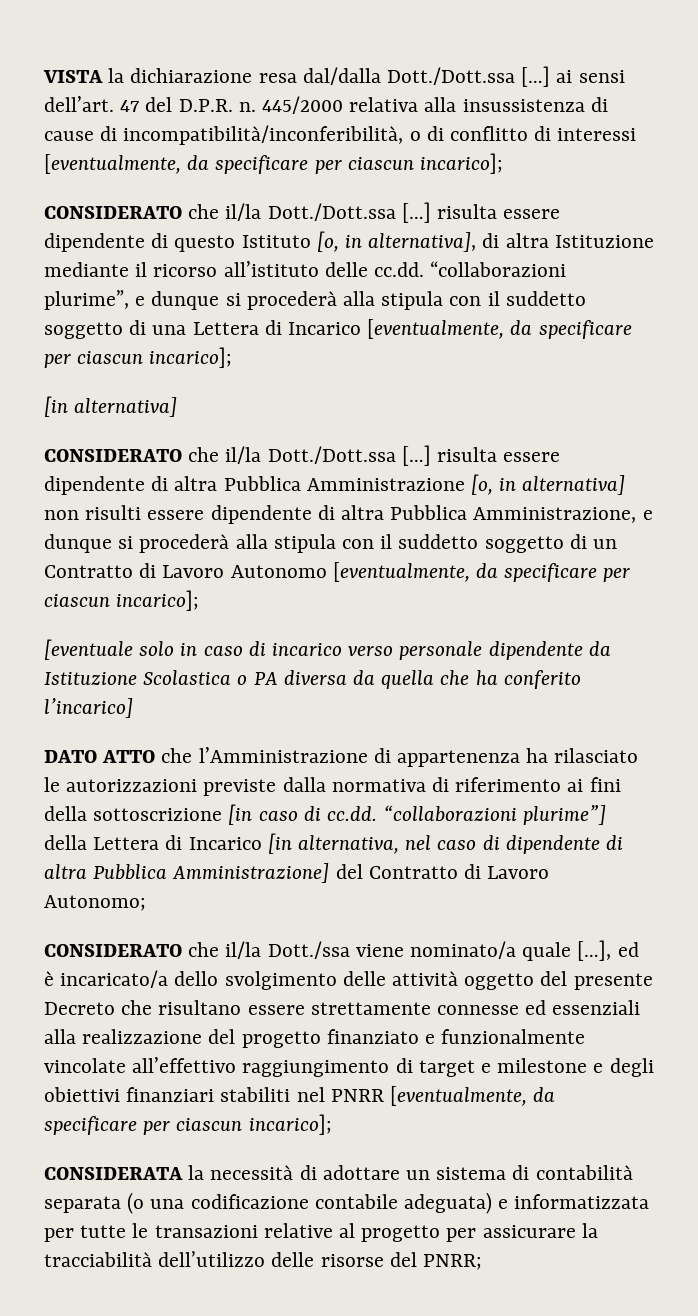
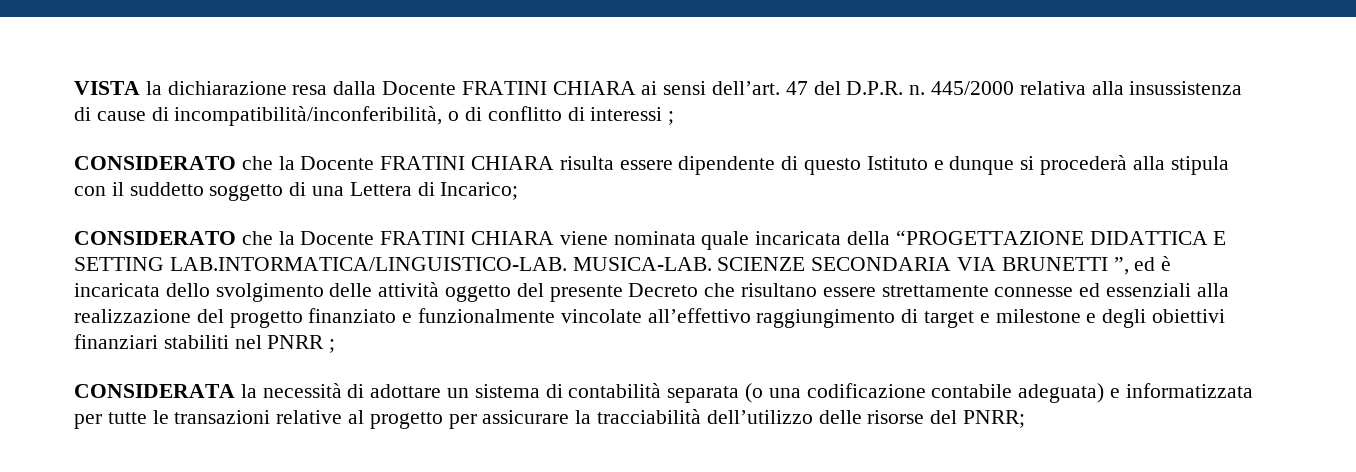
- VISTA la dichiarazione resa dal/dalla Dott./Dott.ssa […] ai sensi dell’art.
+ VISTA la dichiarazione resa dalla Docente FRATINI CHIARA ai sensi dell’art.
- 445/2000 relativa alla insussistenza di cause di incompatibilità/inconferibilità, o di conflitto di interessi [eventualmente, da specificare per ciascun incarico];
- CONSIDERATO che il/la Dott./Dott.ssa […] risulta essere dipendente di questo Istituto [o, in alternativa], di altra Istituzione mediante il ricorso all’istituto delle cc.dd. “collaborazioni plurime”, e dunque si procederà alla stipula con il suddetto soggetto di una Lettera di Incarico [eventualmente, da specificare per ciascun incarico];
- [in alternativa]
- CONSIDERATO che il/la Dott./Dott.ssa […] risulta essere dipendente di altra Pubblica Amministrazione [o, in alternativa] non risulti essere dipendente di altra Pubblica Amministrazione, e dunque si procederà alla stipula con il suddetto soggetto di un Contratto di Lavoro Autonomo [eventualmente, da specificare per ciascun incarico];
- [eventuale solo in caso di incarico verso personale dipendente da Istituzione Scolastica o PA diversa da quella che ha conferito l’incarico]
- DATO ATTO che l’Amministrazione di appartenenza ha rilasciato le autorizzazioni previste dalla normativa di riferimento ai fini della sottoscrizione [in caso di cc.dd. “collaborazioni plurime”] della Lettera di Incarico [in alternativa, nel caso di dipendente di altra Pubblica Amministrazione] del Contratto di Lavoro Autonomo;
- CONSIDERATO che il/la Dott./ssa viene nominato/a quale […], ed è incaricato/a dello svolgimento delle attività oggetto del presente Decreto che risultano essere strettamente connesse ed essenziali alla realizzazione del progetto finanziato e funzionalmente vincolate all’effettivo raggiungimento di target e milestone e degli obiettivi finanziari stabiliti nel PNRR [eventualmente, da specificare per ciascun incarico];
+ 445/2000 relativa alla insussistenza di cause di incompatibilità/inconferibilità, o di conflitto di interessi ;
+ CONSIDERATO che la Docente FRATINI CHIARA risulta essere dipendente di questo Istituto e dunque si procederà alla stipula con il suddetto soggetto di una Lettera di Incarico;
+ CONSIDERATO che la Docente FRATINI CHIARA viene nominata quale incaricata della “PROGETTAZIONE DIDATTICA E SETTING LAB.INTORMATICA/LINGUISTICO-LAB. MUSICA-LAB. SCIENZE SECONDARIA VIA BRUNETTI ”, ed è incaricata dello svolgimento delle attività oggetto del presente Decreto che risultano essere strettamente connesse ed essenziali alla realizzazione del progetto finanziato e funzionalmente vincolate all’effettivo raggiungimento di target e milestone e degli obiettivi finanziari stabiliti nel PNRR ;

